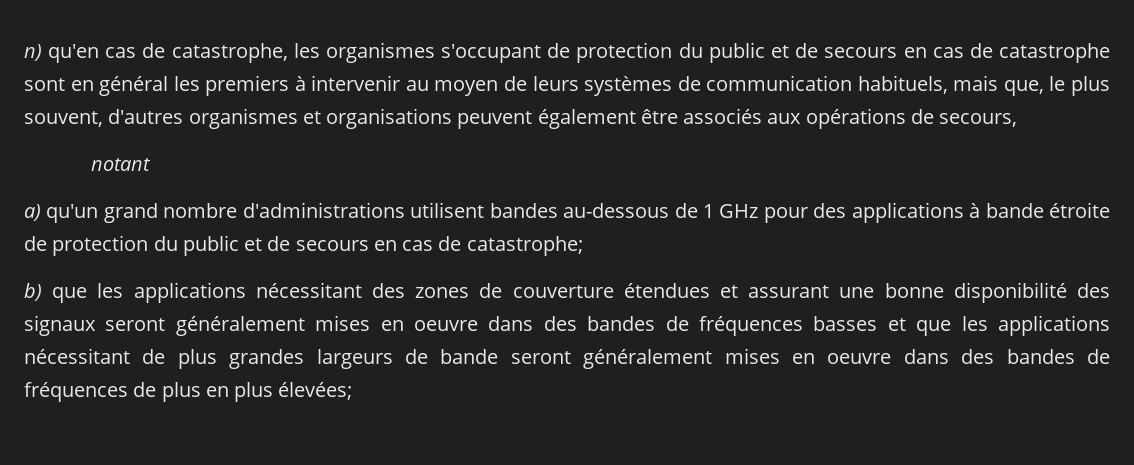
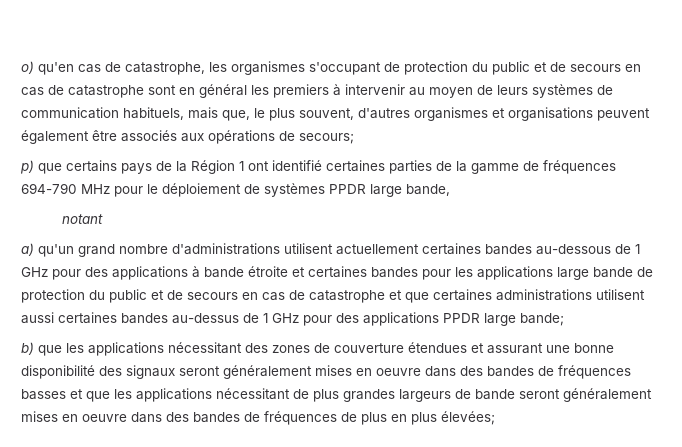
- n) qu'en cas de catastrophe, les organismes s'occupant de protection du public et de secours en cas de catastrophe sont en général les premiers à intervenir au moyen de leurs systèmes de communication habituels, mais que, le plus souvent, d'autres organismes et organisations peuvent également être associés aux opérations de secours,
+ o) qu'en cas de catastrophe, les organismes s'occupant de protection du public et de secours en cas de catastrophe sont en général les premiers à intervenir au moyen de leurs systèmes de communication habituels, mais que, le plus souvent, d'autres organismes et organisations peuvent également être associés aux opérations de secours;
+ p) que certains pays de la Région 1 ont identifié certaines parties de la gamme de fréquences 694-790 MHz pour le déploiement de systèmes PPDR large bande,
- a) qu'un grand nombre d'administrations utilisent bandes au-dessous de 1 GHz pour des applications à bande étroite de protection du public et de secours en cas de catastrophe;
+ a) qu'un grand nombre d'administrations utilisent actuellement certaines bandes au-dessous de 1 GHz pour des applications à bande étroite et certaines bandes pour les applications large bande de protection du public et de secours en cas de catastrophe et que certaines administrations utilisent aussi certaines bandes au-dessus de 1 GHz pour des applications PPDR large bande;

